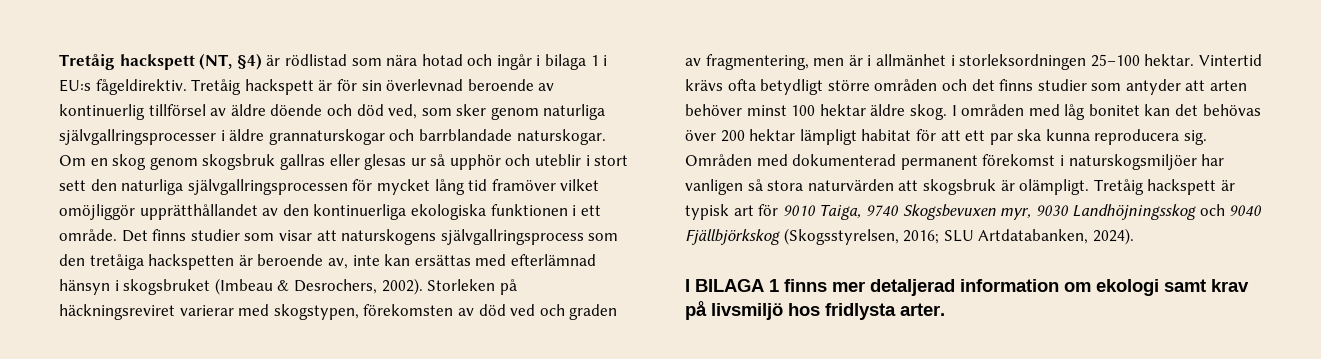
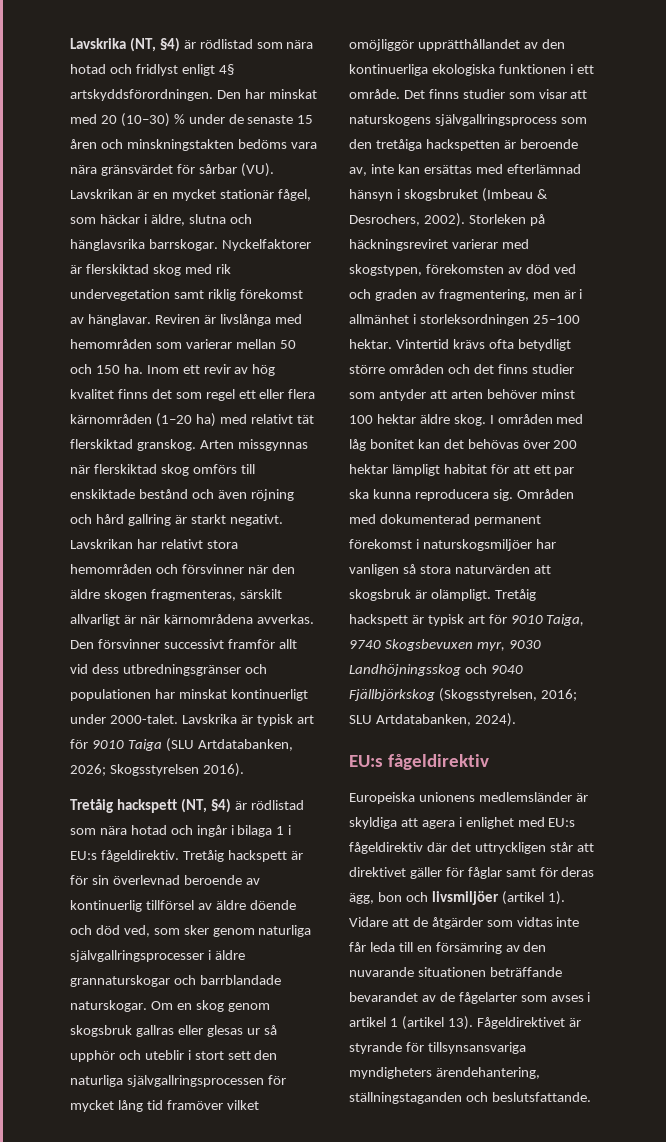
+ Lavskrika (NT, §4) är rödlistad som nära hotad och fridlyst enligt 4§ artskyddsförordningen. Den har minskat med 20 (10–30) % under de senaste 15 åren och minskningstakten bedöms vara nära gränsvärdet för sårbar (VU). Lavskrikan är en mycket stationär fågel, som häckar i äldre, slutna och hänglavsrika barrskogar. Nyckelfaktorer är flerskiktad skog med rik undervegetation samt riklig förekomst av hänglavar. Reviren är livslånga med hemområden som varierar mellan 50 och 150 ha. Inom ett revir av hög kvalitet finns det som regel ett eller flera kärnområden (1–20 ha) med relativt tät flerskiktad granskog. Arten missgynnas när flerskiktad skog omförs till enskiktade bestånd och även röjning och hård gallring är starkt negativt. Lavskrikan har relativt stora hemområden och försvinner när den äldre skogen fragmenteras, särskilt allvarligt är när kärnområdena avverkas. Den försvinner successivt framför allt vid dess utbredningsgränser och populationen har minskat kontinuerligt under 2000-talet. Lavskrika är typisk art för 9010 Taiga (SLU Artdatabanken, 2026; Skogsstyrelsen 2016).
  Tretåig hackspett är typisk art för 9010 Taiga, 9740 Skogsbevuxen myr, 9030 Landhöjningsskog och 9040 Fjällbjörkskog (Skogsstyrelsen, 2016; SLU Artdatabanken, 2024).
- I BILAGA 1 finns mer detaljerad information om ekologi samt krav på livsmiljö hos fridlysta arter.
+ EU:s fågeldirektiv
+ Europeiska unionens medlemsländer är skyldiga att agera i enlighet med EU:s fågeldirektiv där det uttryckligen står att direktivet gäller för fåglar samt för deras ägg, bon och livsmiljöer (artikel 1). Vidare att de åtgärder som vidtas inte får leda till en försämring av den nuvarande situationen beträffande bevarandet av de fågelarter som avses i artikel 1 (artikel 13). Fågeldirektivet är styrande för tillsynsansvariga myndigheters ärendehantering, ställningstaganden och beslutsfattande.

